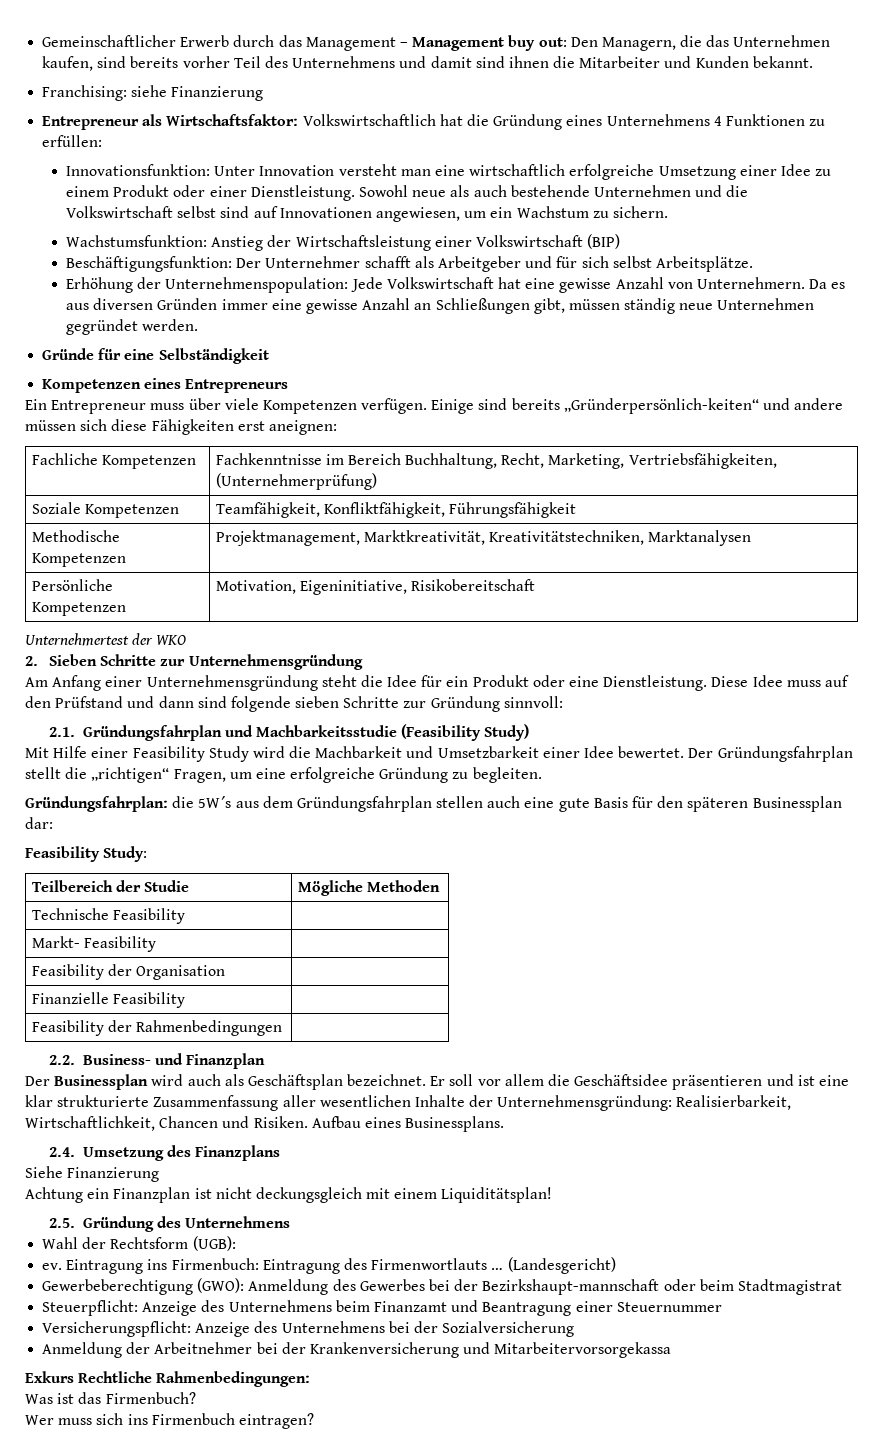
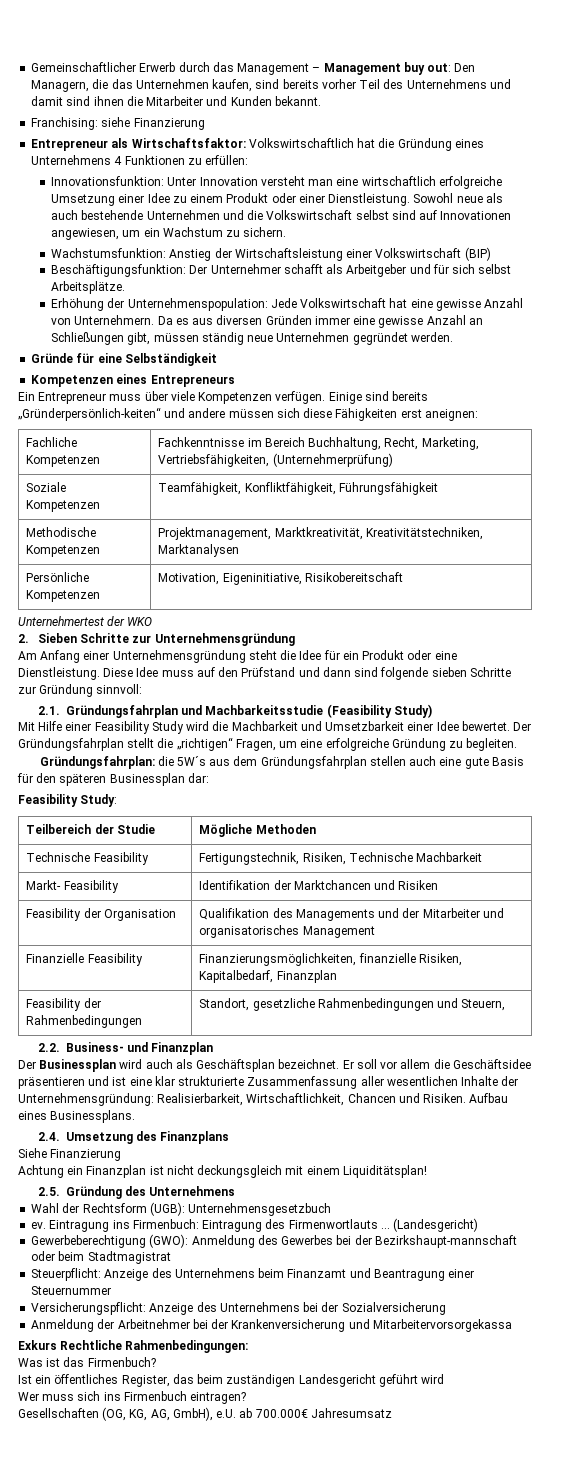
- Technische Feasibility |
- Markt- Feasibility |
- Feasibility der Organisation |
- Finanzielle Feasibility |
- Feasibility der Rahmenbedingungen |
+ Technische Feasibility | Fertigungstechnik, Risiken, Technische Machbarkeit
+ Markt- Feasibility | Identifikation der Marktchancen und Risiken
+ Feasibility der Organisation | Qualifikation des Managements und der Mitarbeiter und organisatorisches Management
+ Finanzielle Feasibility | Finanzierungsmöglichkeiten, finanzielle Risiken, Kapitalbedarf, Finanzplan
+ Feasibility der Rahmenbedingungen | Standort, gesetzliche Rahmenbedingungen und Steuern,
- Wahl der Rechtsform (UGB):
+ Wahl der Rechtsform (UGB): Unternehmensgesetzbuch
+ Ist ein öffentliches Register, das beim zuständigen Landesgericht geführt wird
+ Gesellschaften (OG, KG, AG, GmbH), e.U. ab 700.000€ Jahresumsatz

